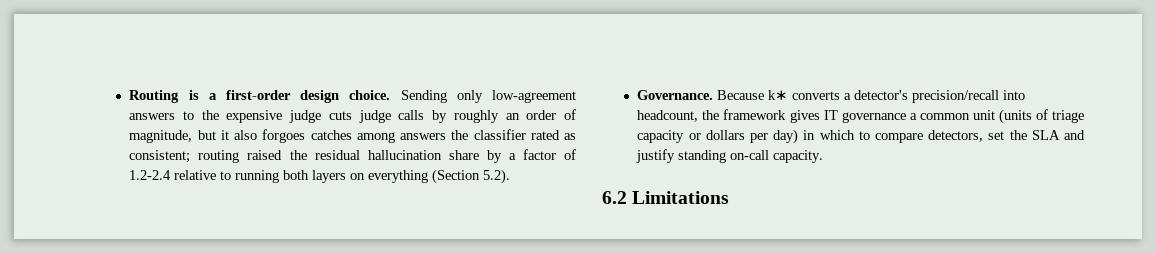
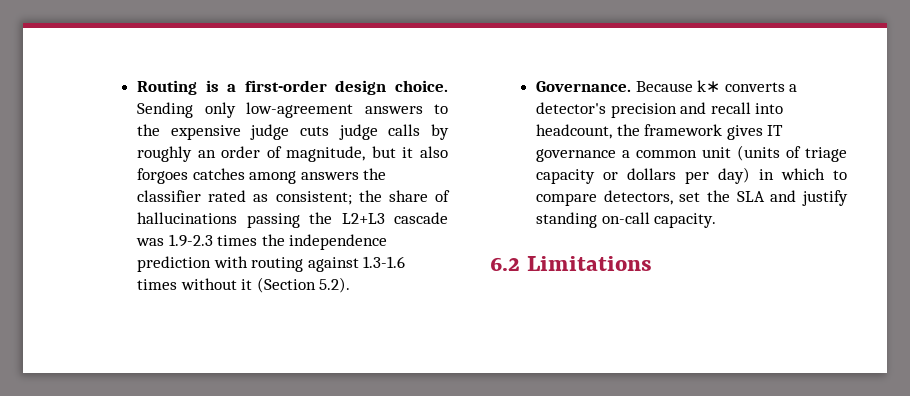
- Sending only low-agreement answers to the expensive judge cuts judge calls by roughly an order of magnitude, but it also forgoes catches among answers the classifier rated as consistent; routing raised the residual hallucination share by a factor of 1.2-2.4 relative to running both layers on everything (Section 5.2).
+ Sending only low-agreement answers to the expensive judge cuts judge calls by roughly an order of magnitude, but it also forgoes catches among answers the classifier rated as consistent; the share of hallucinations passing the L2+L3 cascade was 1.9-2.3 times the independence prediction with routing against 1.3-1.6 times without it (Section 5.2).
- Because k∗ converts a detector's precision/recall into headcount, the framework gives IT governance a common unit (units of triage capacity or dollars per day) in which to compare detectors, set the SLA and justify standing on-call capacity.
+ Because k∗ converts a detector's precision and recall into headcount, the framework gives IT governance a common unit (units of triage capacity or dollars per day) in which to compare detectors, set the SLA and justify standing on-call capacity.

